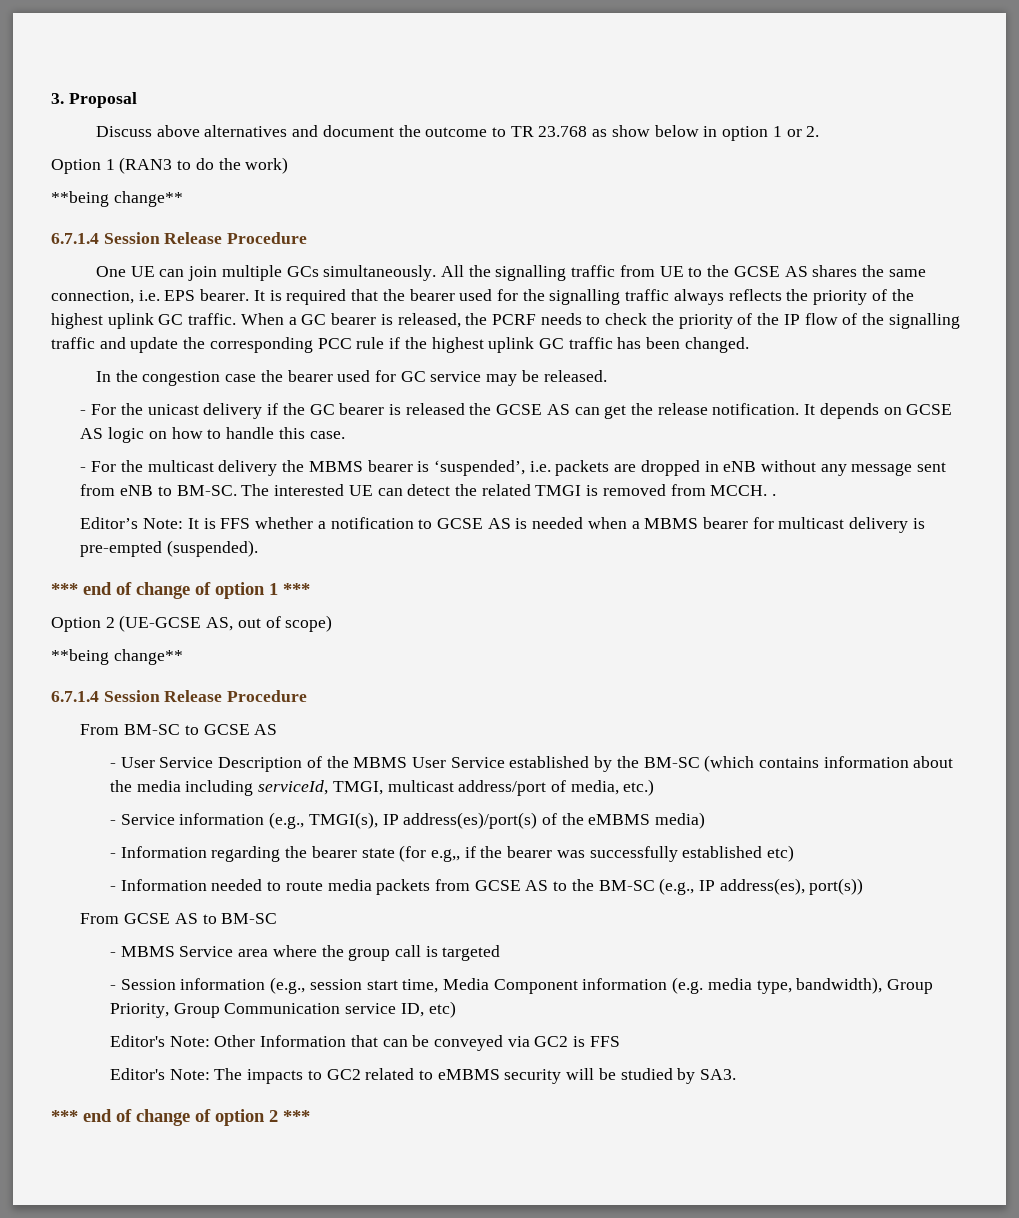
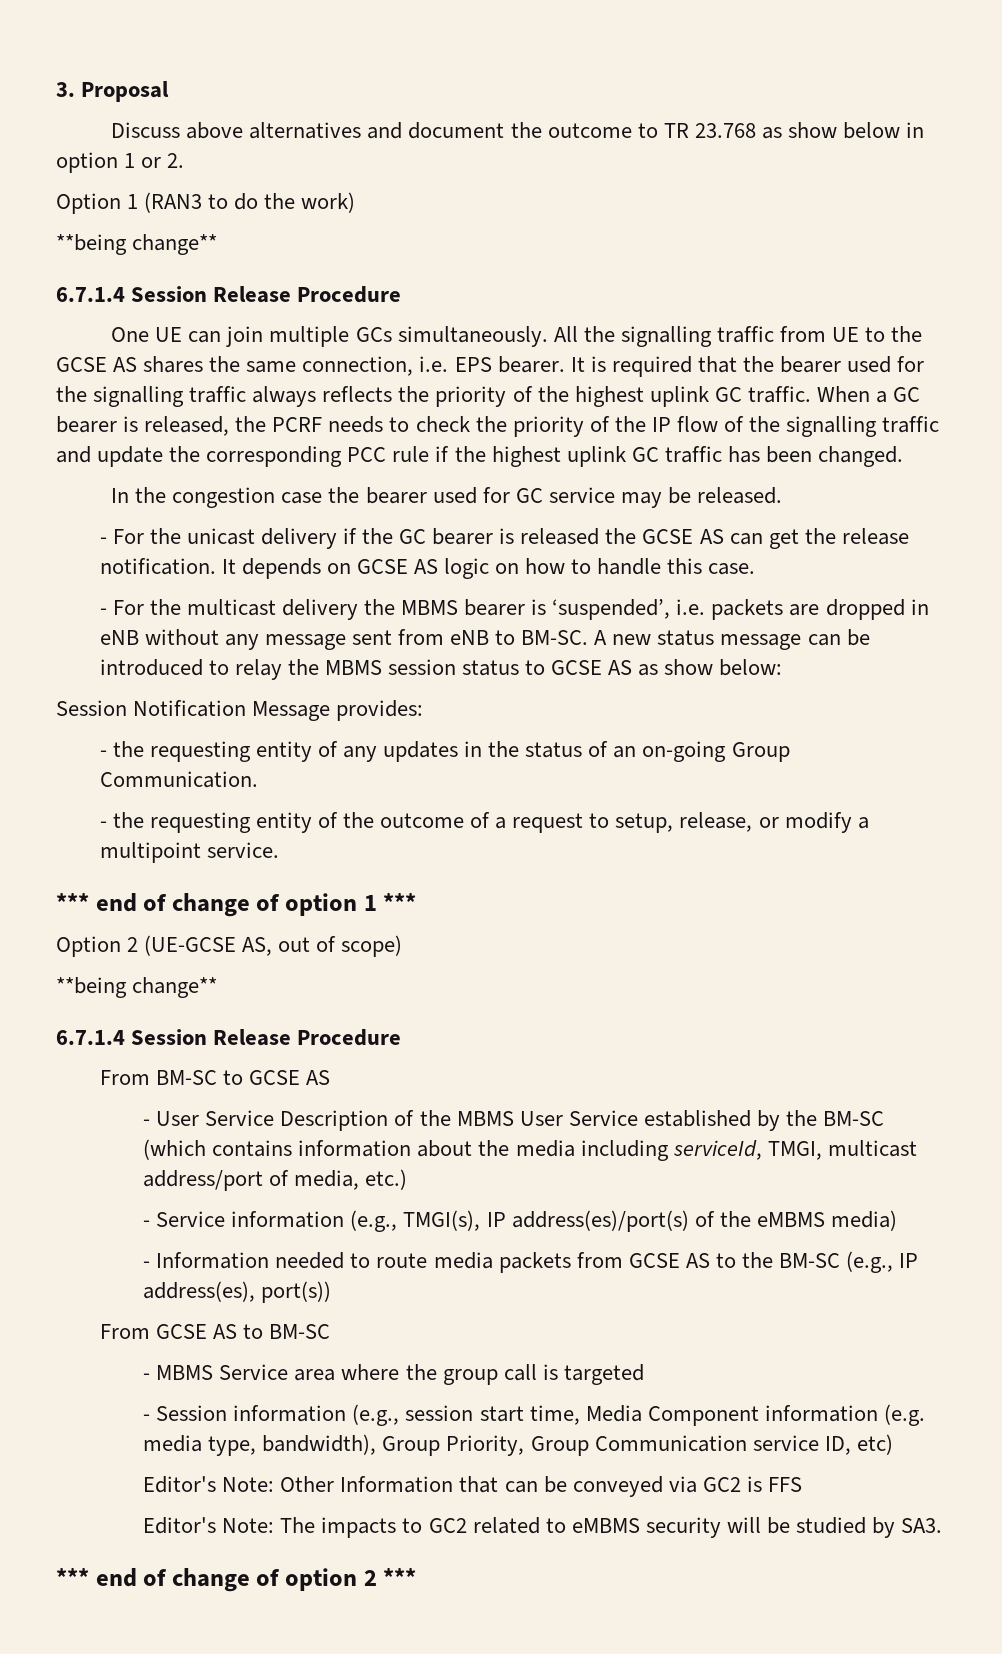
- The interested UE can detect the related TMGI is removed from MCCH. .
- Editor’s Note: It is FFS whether a notification to GCSE AS is needed when a MBMS bearer for multicast delivery is pre-empted (suspended).
+ A new status message can be introduced to relay the MBMS session status to GCSE AS as show below:
+ Session Notification Message provides:
+ - the requesting entity of any updates in the status of an on-going Group Communication.
+ - the requesting entity of the outcome of a request to setup, release, or modify a multipoint service.
- - Information regarding the bearer state (for e.g,, if the bearer was successfully established etc)

